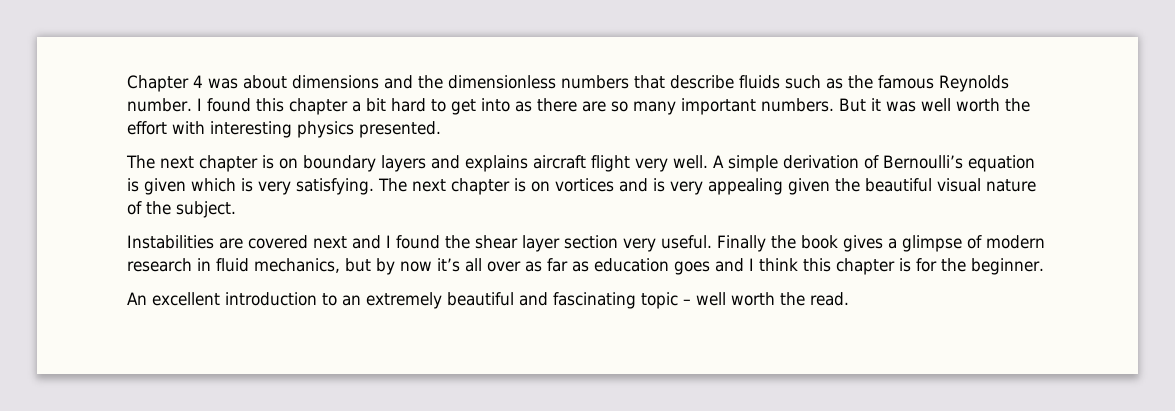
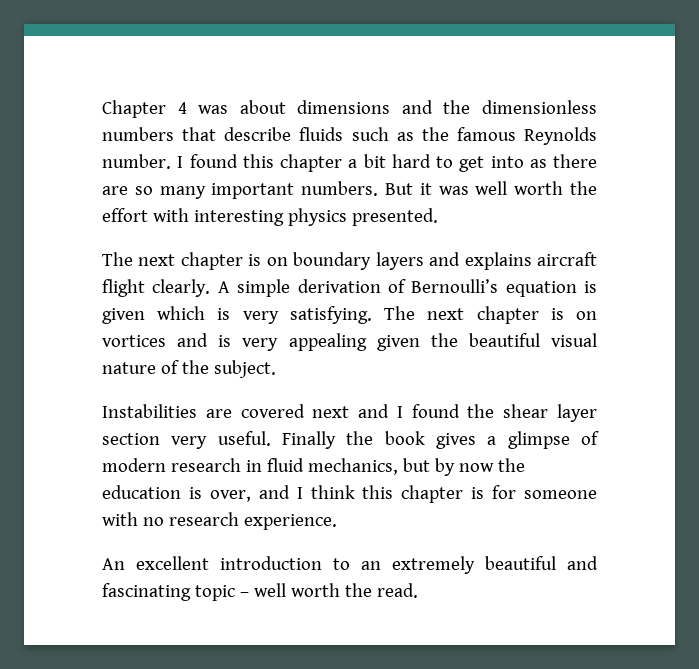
- The next chapter is on boundary layers and explains aircraft flight very well.
+ The next chapter is on boundary layers and explains aircraft flight clearly.
- Finally the book gives a glimpse of modern research in fluid mechanics, but by now it’s all over as far as education goes and I think this chapter is for the beginner.
+ Finally the book gives a glimpse of modern research in fluid mechanics, but by now the education is over, and I think this chapter is for someone with no research experience.

